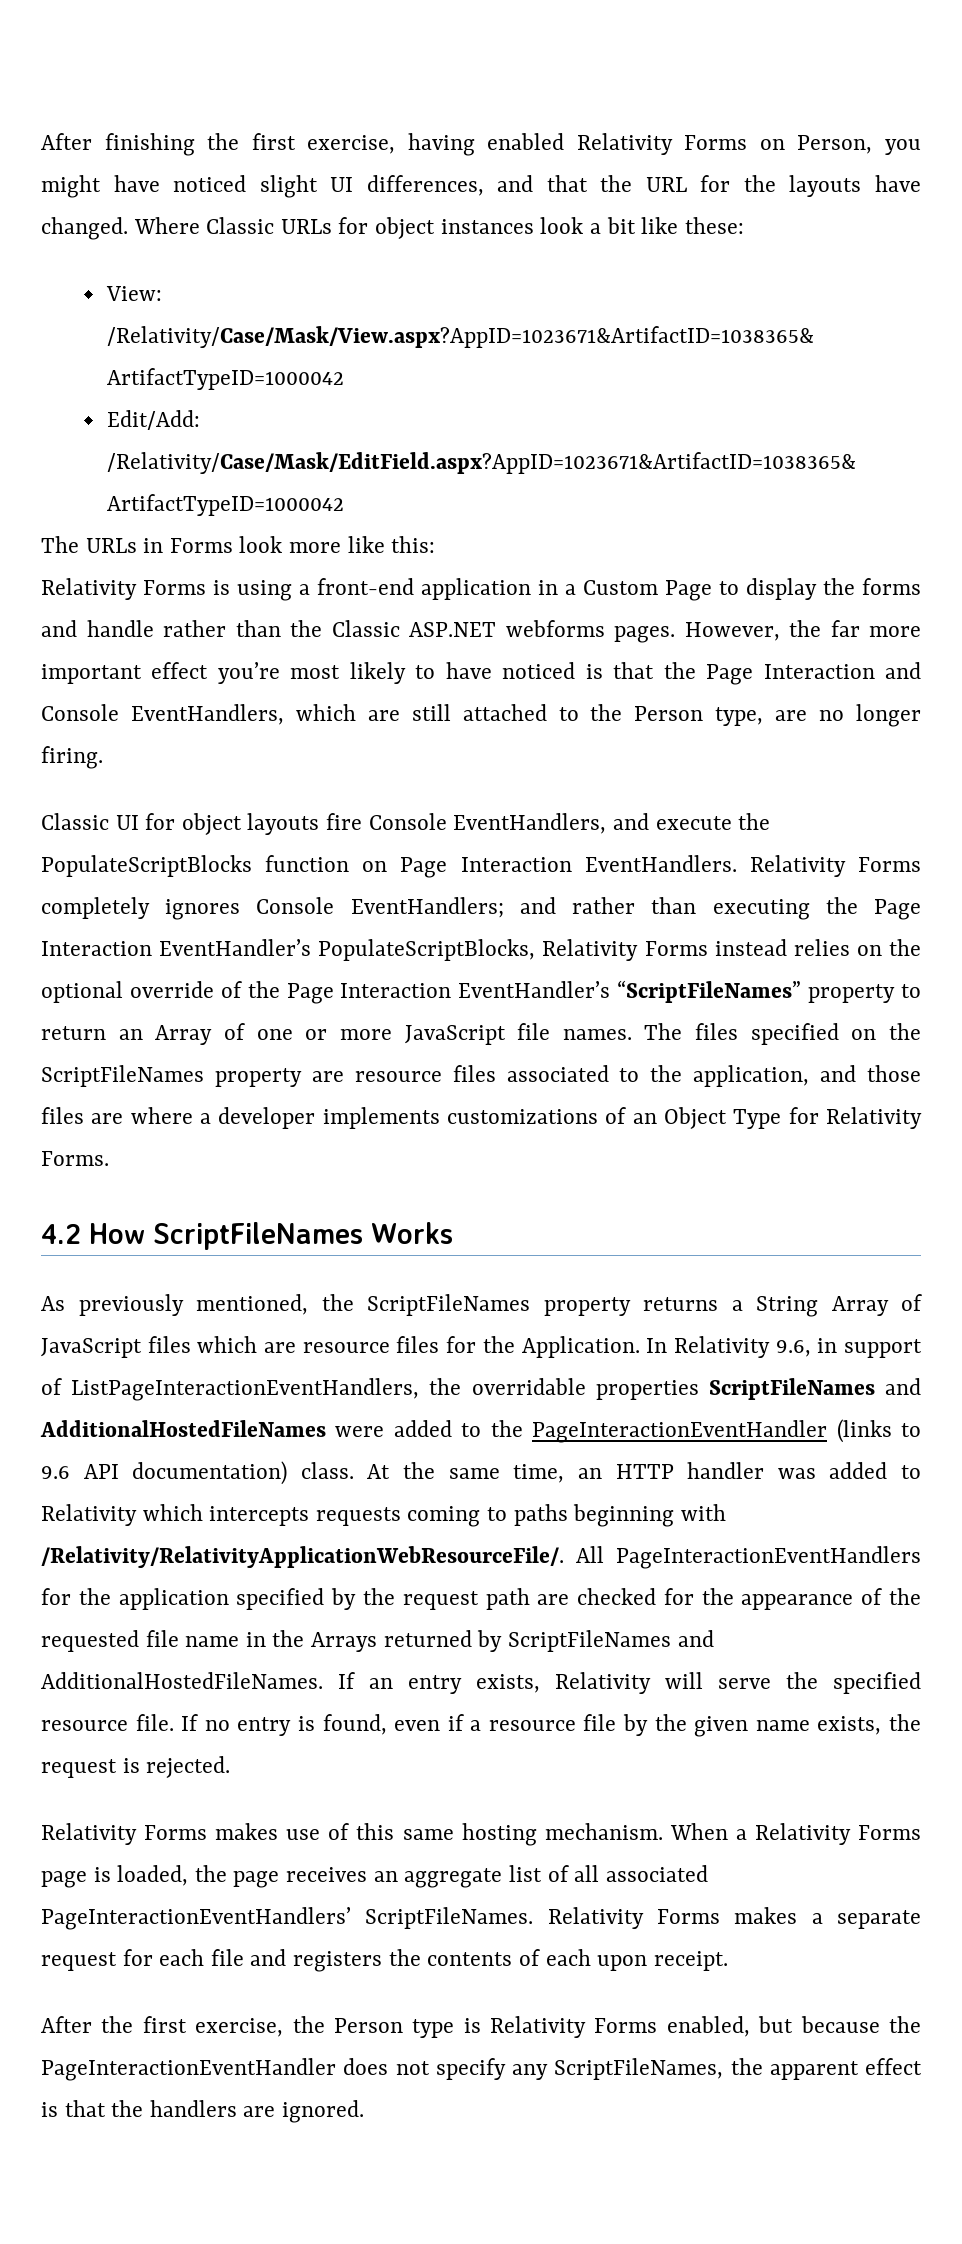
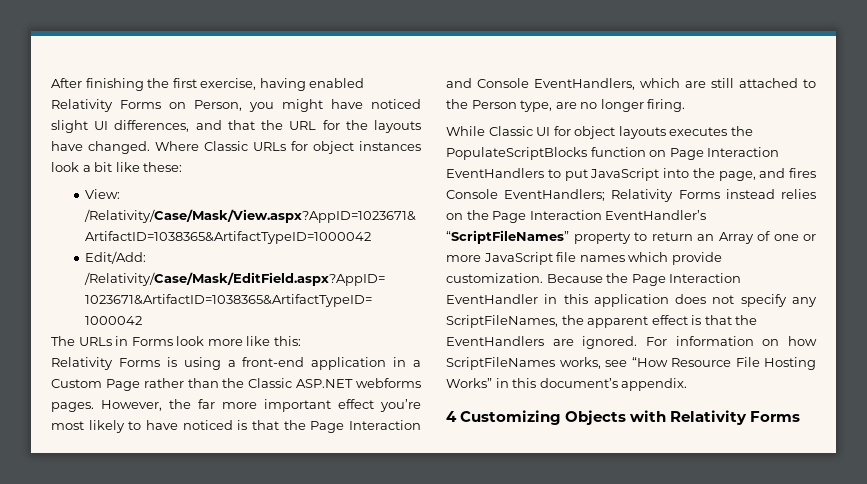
- Relativity Forms is using a front-end application in a Custom Page to display the forms and handle rather than the Classic ASP.NET webforms pages.
+ Relativity Forms is using a front-end application in a Custom Page rather than the Classic ASP.NET webforms pages.
- Classic UI for object layouts fire Console EventHandlers, and execute the PopulateScriptBlocks function on Page Interaction EventHandlers. Relativity Forms completely ignores Console EventHandlers; and rather than executing the Page Interaction EventHandler’s PopulateScriptBlocks, Relativity Forms instead relies on the optional override of the Page Interaction EventHandler’s “ScriptFileNames” property to return an Array of one or more JavaScript file names. The files specified on the ScriptFileNames property are resource files associated to the application, and those files are where a developer implements customizations of an Object Type for Relativity Forms.
- 4.2 How ScriptFileNames Works
- As previously mentioned, the ScriptFileNames property returns a String Array of JavaScript files which are resource files for the Application. In Relativity 9.6, in support of ListPageInteractionEventHandlers, the overridable properties ScriptFileNames and AdditionalHostedFileNames were added to the PageInteractionEventHandler (links to 9.6 API documentation) class. At the same time, an HTTP handler was added to Relativity which intercepts requests coming to paths beginning with /Relativity/RelativityApplicationWebResourceFile/. All PageInteractionEventHandlers for the application specified by the request path are checked for the appearance of the requested file name in the Arrays returned by ScriptFileNames and AdditionalHostedFileNames. If an entry exists, Relativity will serve the specified resource file. If no entry is found, even if a resource file by the given name exists, the request is rejected.
- Relativity Forms makes use of this same hosting mechanism. When a Relativity Forms page is loaded, the page receives an aggregate list of all associated PageInteractionEventHandlers’ ScriptFileNames. Relativity Forms makes a separate request for each file and registers the contents of each upon receipt.
- After the first exercise, the Person type is Relativity Forms enabled, but because the PageInteractionEventHandler does not specify any ScriptFileNames, the apparent effect is that the handlers are ignored.
+ While Classic UI for object layouts executes the PopulateScriptBlocks function on Page Interaction EventHandlers to put JavaScript into the page, and fires Console EventHandlers; Relativity Forms instead relies on the Page Interaction EventHandler’s “ScriptFileNames” property to return an Array of one or more JavaScript file names which provide customization. Because the Page Interaction EventHandler in this application does not specify any ScriptFileNames, the apparent effect is that the EventHandlers are ignored.
+ For information on how ScriptFileNames works, see “How Resource File Hosting Works” in this document’s appendix.
+ 4 Customizing Objects with Relativity Forms

